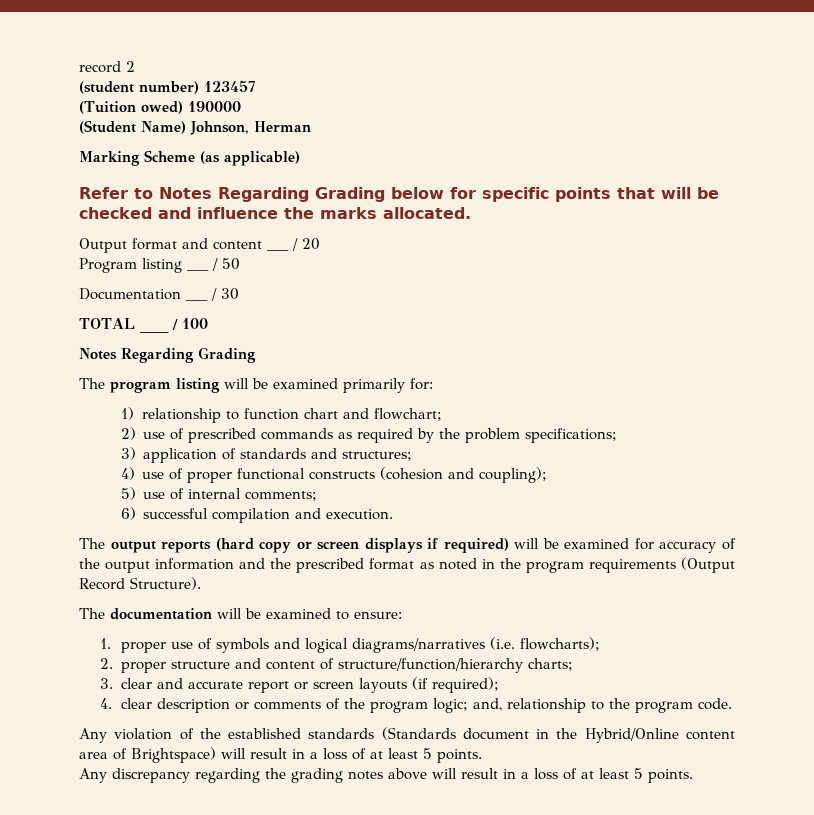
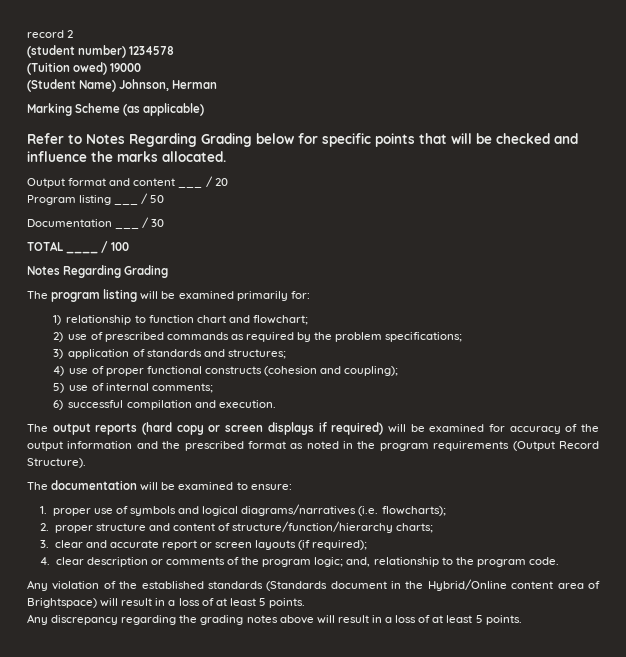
- (student number) 123457
+ (student number) 1234578
- (Tuition owed) 190000
+ (Tuition owed) 19000

